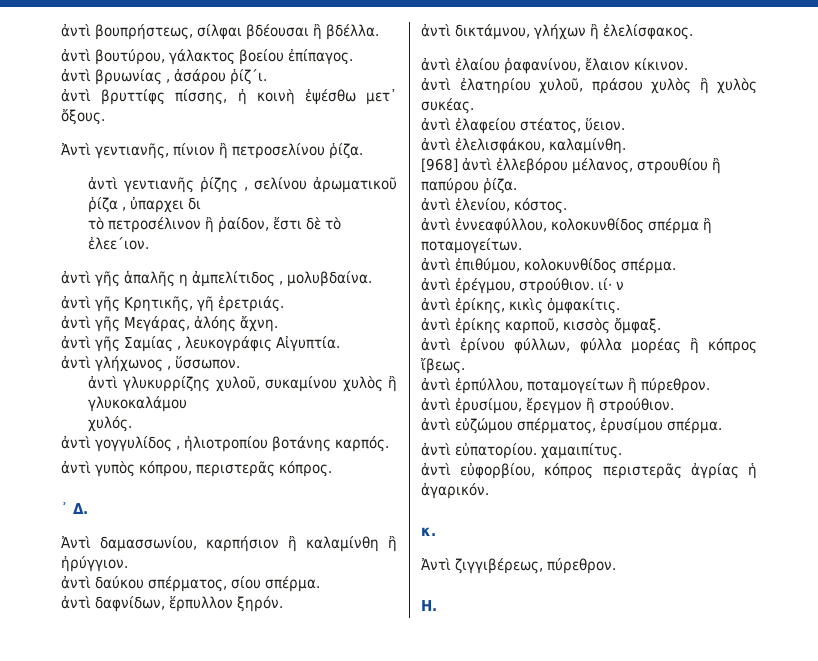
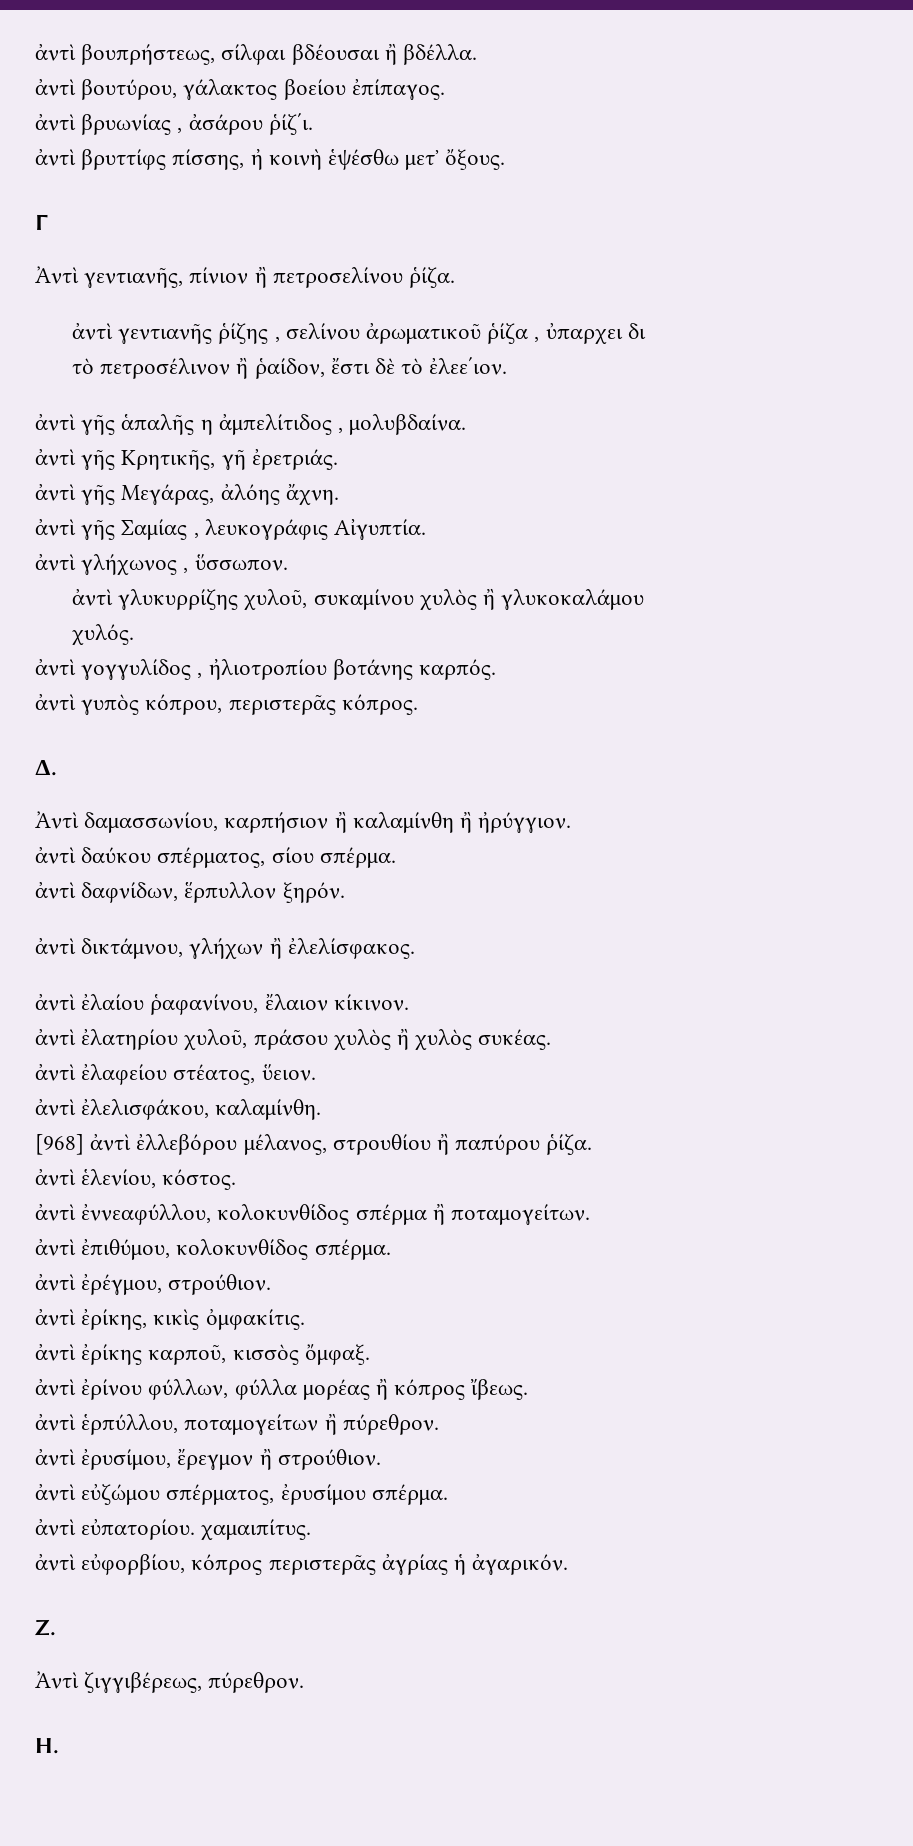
+ Γ
- ᾽ Δ.
+ Δ.
- ἀντὶ ἐρέγμου, στρούθιον. ιί· ν
+ ἀντὶ ἐρέγμου, στρούθιον.
- κ.
+ Ζ.

